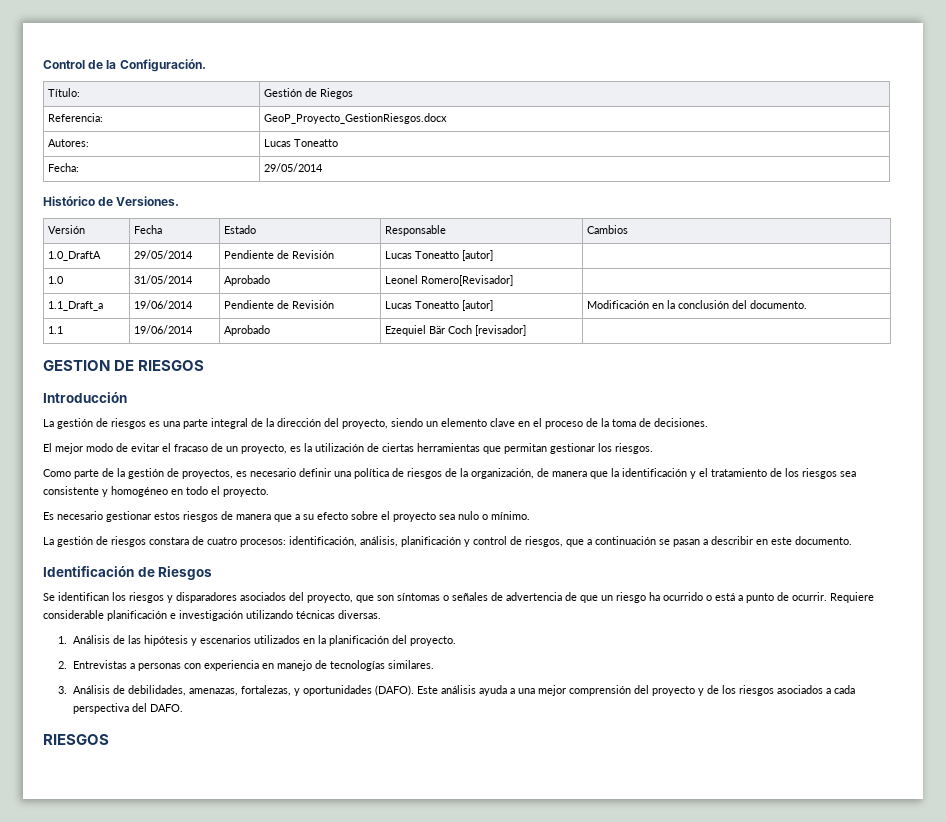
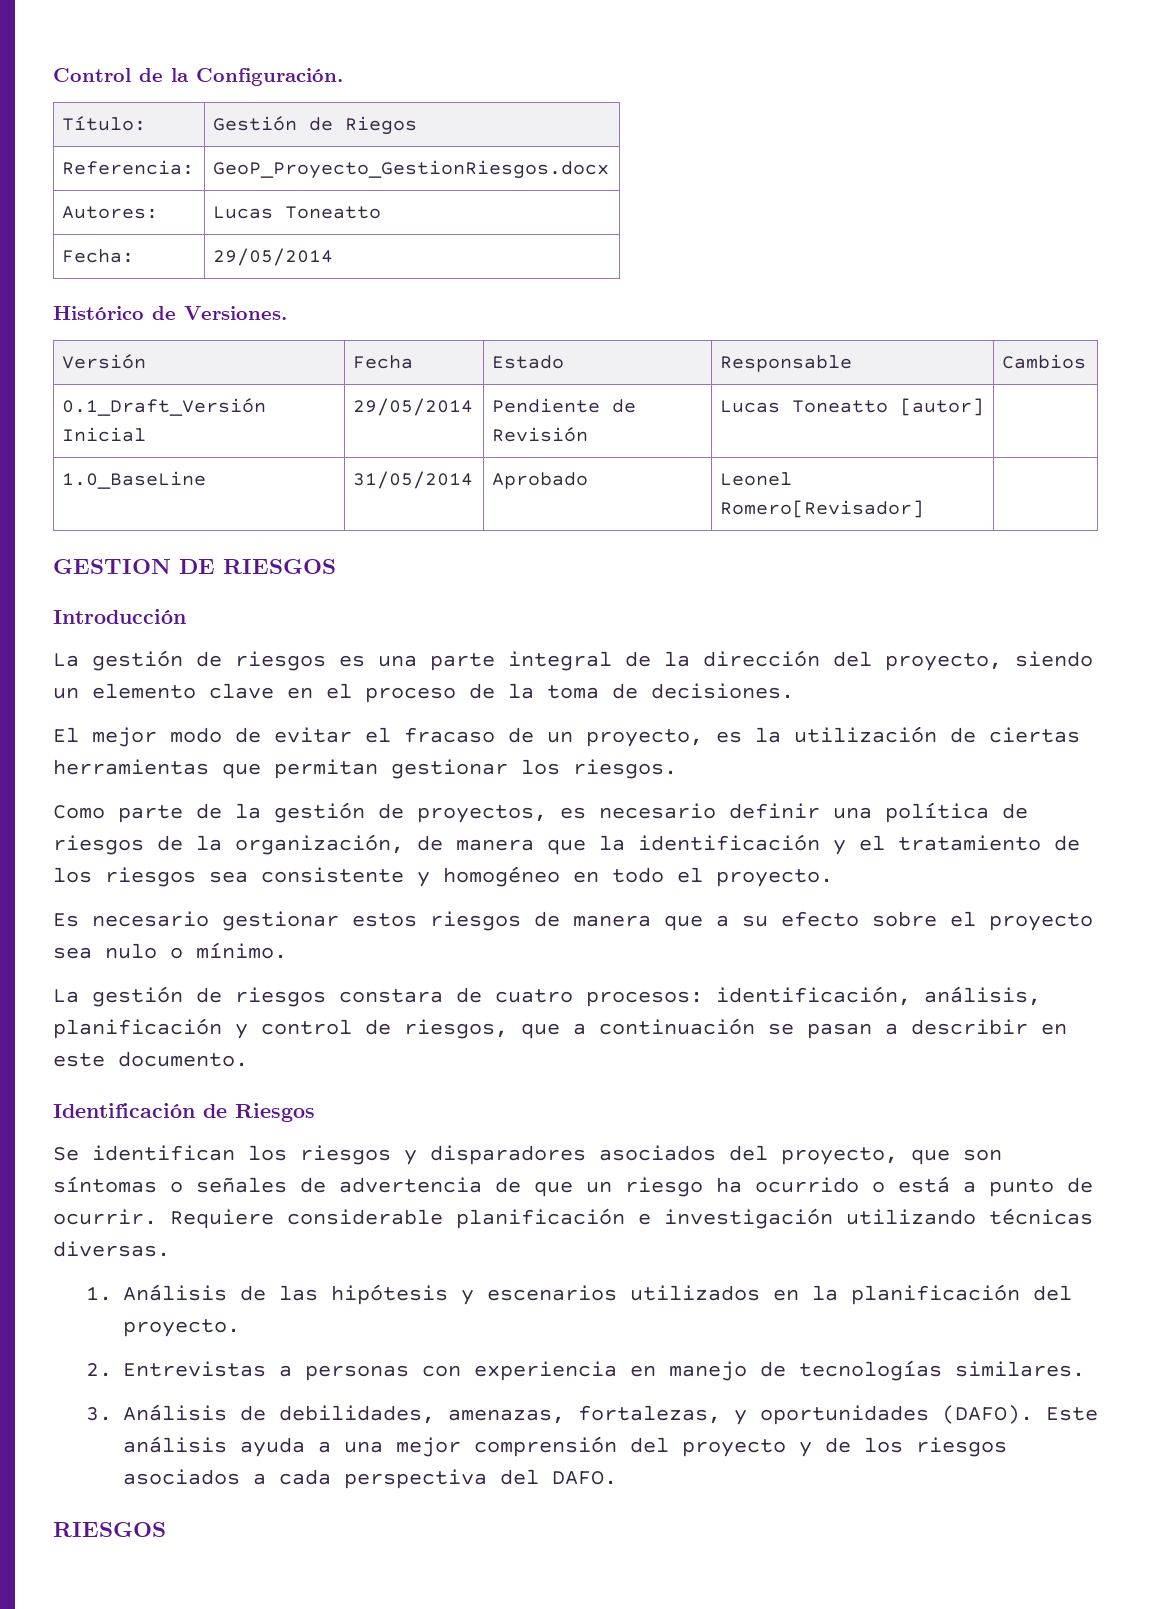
- 1.0_DraftA | 29/05/2014 | Pendiente de Revisión | Lucas Toneatto [autor] |
+ 0.1_Draft_Versión Inicial | 29/05/2014 | Pendiente de Revisión | Lucas Toneatto [autor] |
- 1.0 | 31/05/2014 | Aprobado | Leonel Romero[Revisador] |
+ 1.0_BaseLine | 31/05/2014 | Aprobado | Leonel Romero[Revisador] |
- 1.1_Draft_a | 19/06/2014 | Pendiente de Revisión | Lucas Toneatto [autor] | Modificación en la conclusión del documento.
- 1.1 | 19/06/2014 | Aprobado | Ezequiel Bär Coch [revisador] |

